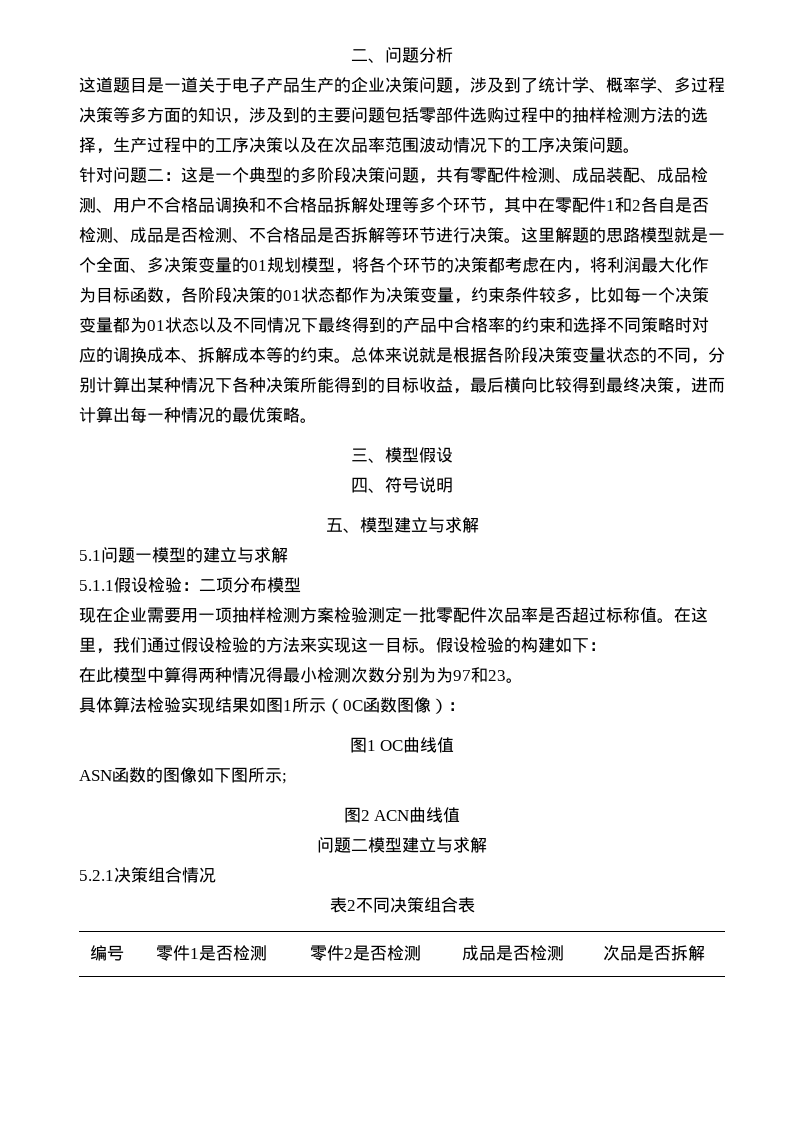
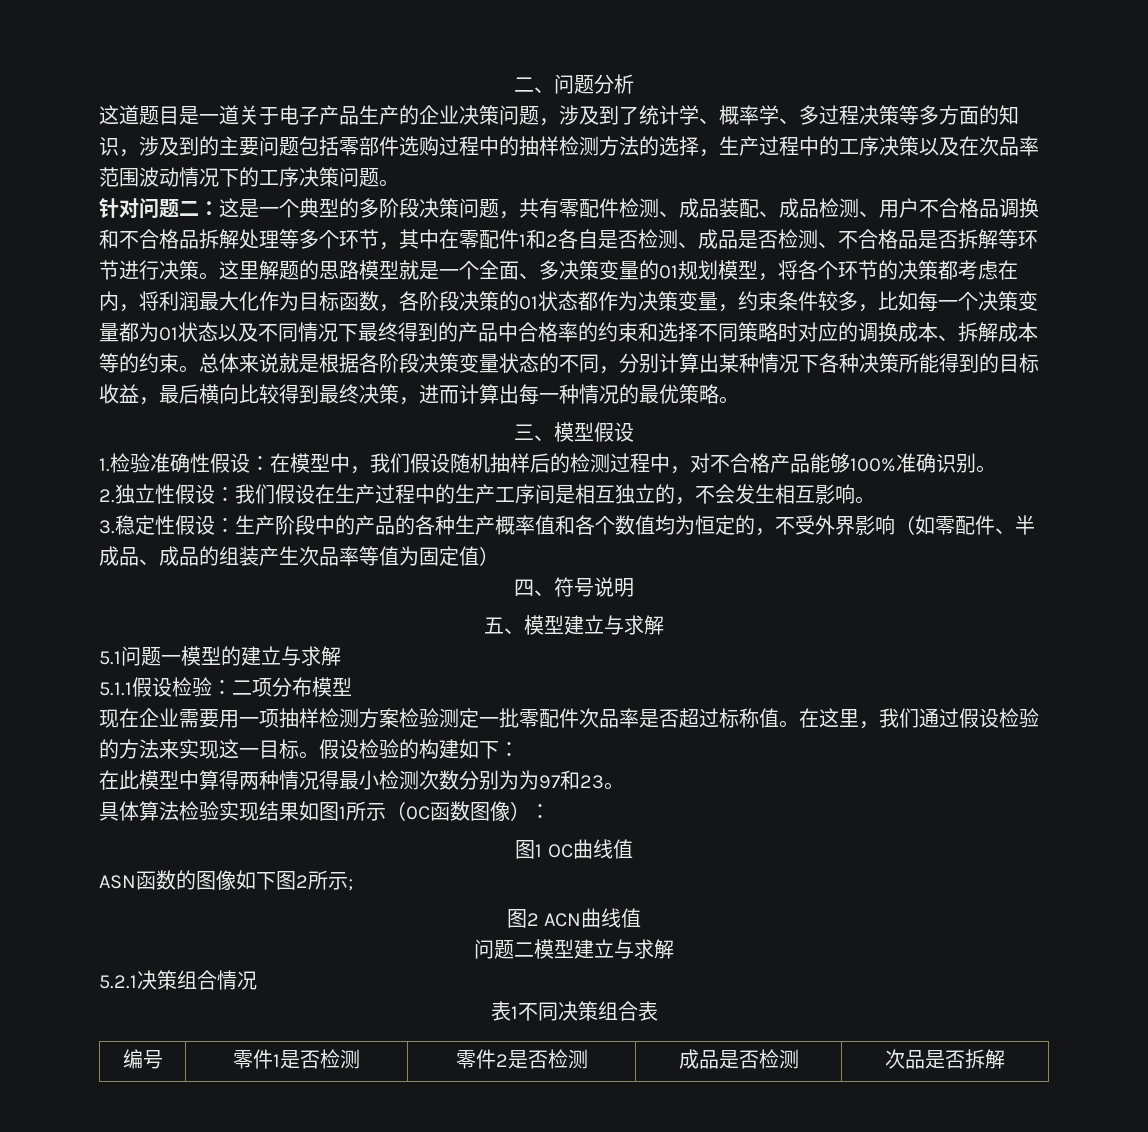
+ 1.检验准确性假设：在模型中，我们假设随机抽样后的检测过程中，对不合格产品能够100%准确识别。
+ 2.独立性假设：我们假设在生产过程中的生产工序间是相互独立的，不会发生相互影响。
+ 3.稳定性假设：生产阶段中的产品的各种生产概率值和各个数值均为恒定的，不受外界影响（如零配件、半成品、成品的组装产生次品率等值为固定值）
- ASN函数的图像如下图所示;
+ ASN函数的图像如下图2所示;
- 表2不同决策组合表
+ 表1不同决策组合表

